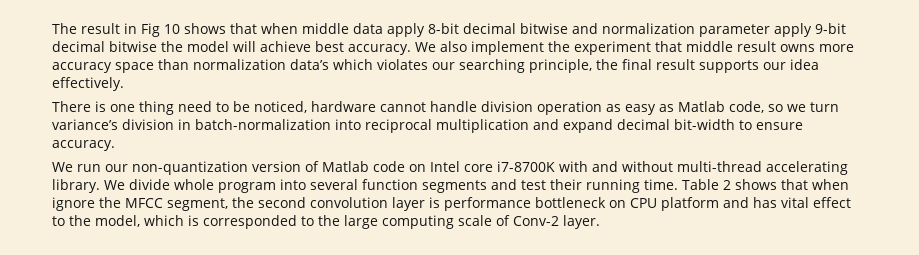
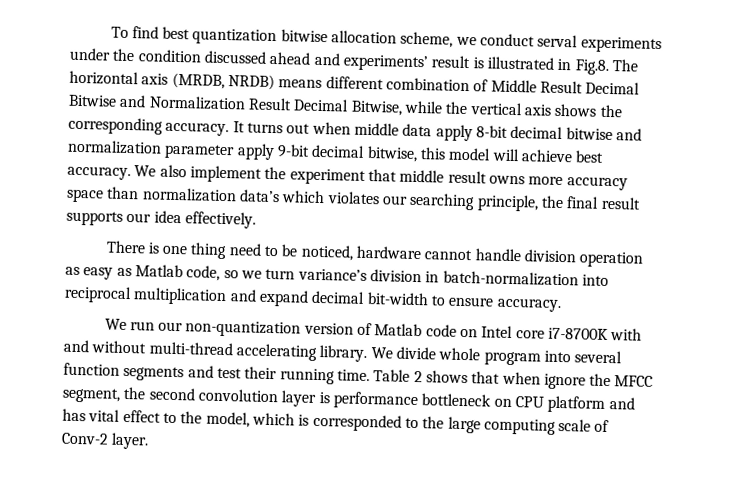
- The result in Fig 10 shows that when middle data apply 8-bit decimal bitwise and normalization parameter apply 9-bit decimal bitwise the model will achieve best accuracy.
+ To find best quantization bitwise allocation scheme, we conduct serval experiments under the condition discussed ahead and experiments’ result is illustrated in Fig.8. The horizontal axis (MRDB, NRDB) means different combination of Middle Result Decimal Bitwise and Normalization Result Decimal Bitwise, while the vertical axis shows the corresponding accuracy. It turns out when middle data apply 8-bit decimal bitwise and normalization parameter apply 9-bit decimal bitwise, this model will achieve best accuracy.

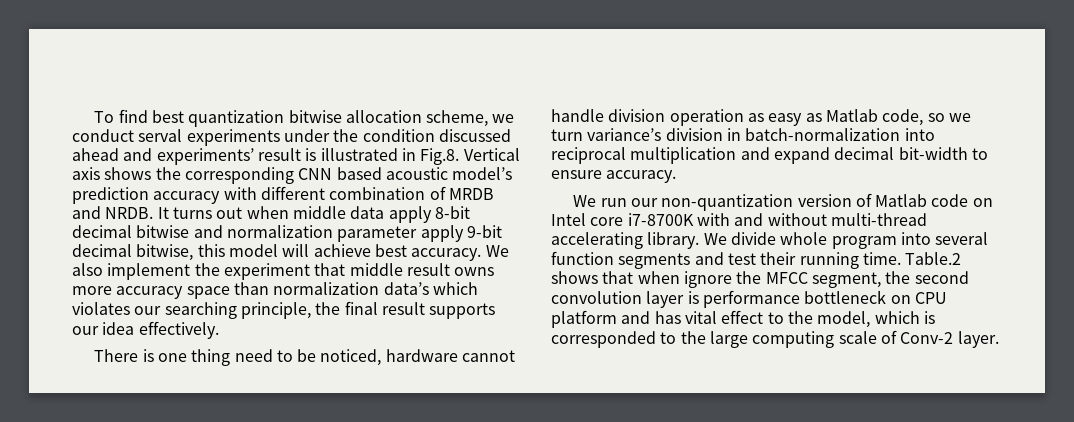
- To find best quantization bitwise allocation scheme, we conduct serval experiments under the condition discussed ahead and experiments’ result is illustrated in Fig.8. The horizontal axis (MRDB, NRDB) means different combination of Middle Result Decimal Bitwise and Normalization Result Decimal Bitwise, while the vertical axis shows the corresponding accuracy.
+ To find best quantization bitwise allocation scheme, we conduct serval experiments under the condition discussed ahead and experiments’ result is illustrated in Fig.8. Vertical axis shows the corresponding CNN based acoustic model’s prediction accuracy with different combination of MRDB and NRDB.
- Table 2 shows that when ignore the MFCC segment, the second convolution layer is performance bottleneck on CPU platform and has vital effect to the model, which is corresponded to the large computing scale of Conv-2 layer.
+ Table.2 shows that when ignore the MFCC segment, the second convolution layer is performance bottleneck on CPU platform and has vital effect to the model, which is corresponded to the large computing scale of Conv-2 layer.

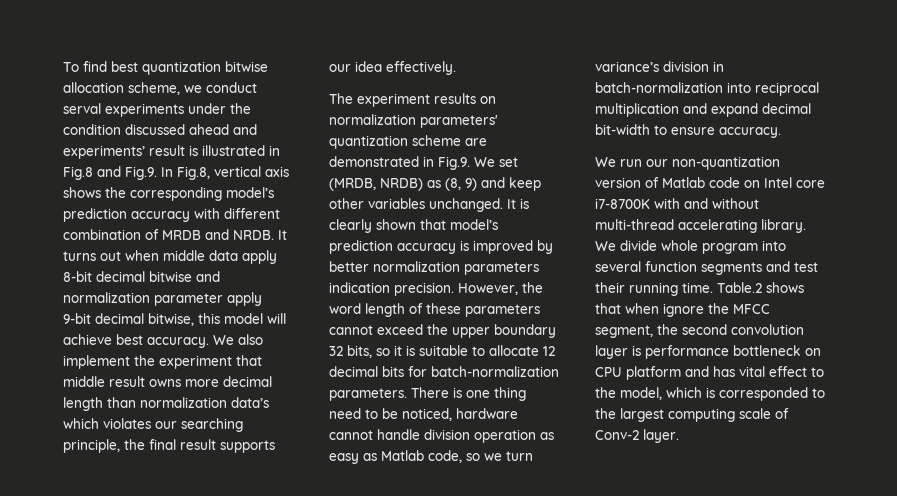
- To find best quantization bitwise allocation scheme, we conduct serval experiments under the condition discussed ahead and experiments’ result is illustrated in Fig.8. Vertical axis shows the corresponding CNN based acoustic model’s prediction accuracy with different combination of MRDB and NRDB.
+ To find best quantization bitwise allocation scheme, we conduct serval experiments under the condition discussed ahead and experiments’ result is illustrated in Fig.8 and Fig.9. In Fig.8, vertical axis shows the corresponding model’s prediction accuracy with different combination of MRDB and NRDB.
- We also implement the experiment that middle result owns more accuracy space than normalization data’s which violates our searching principle, the final result supports our idea effectively.
+ We also implement the experiment that middle result owns more decimal length than normalization data’s which violates our searching principle, the final result supports our idea effectively.
+ The experiment results on normalization parameters' quantization scheme are demonstrated in Fig.9. We set (MRDB, NRDB) as (8, 9) and keep other variables unchanged. It is clearly shown that model’s prediction accuracy is improved by better normalization parameters indication precision. However, the word length of these parameters cannot exceed the upper boundary 32 bits, so it is suitable to allocate 12 decimal bits for batch-normalization parameters.
- Table.2 shows that when ignore the MFCC segment, the second convolution layer is performance bottleneck on CPU platform and has vital effect to the model, which is corresponded to the large computing scale of Conv-2 layer.
+ Table.2 shows that when ignore the MFCC segment, the second convolution layer is performance bottleneck on CPU platform and has vital effect to the model, which is corresponded to the largest computing scale of Conv-2 layer.

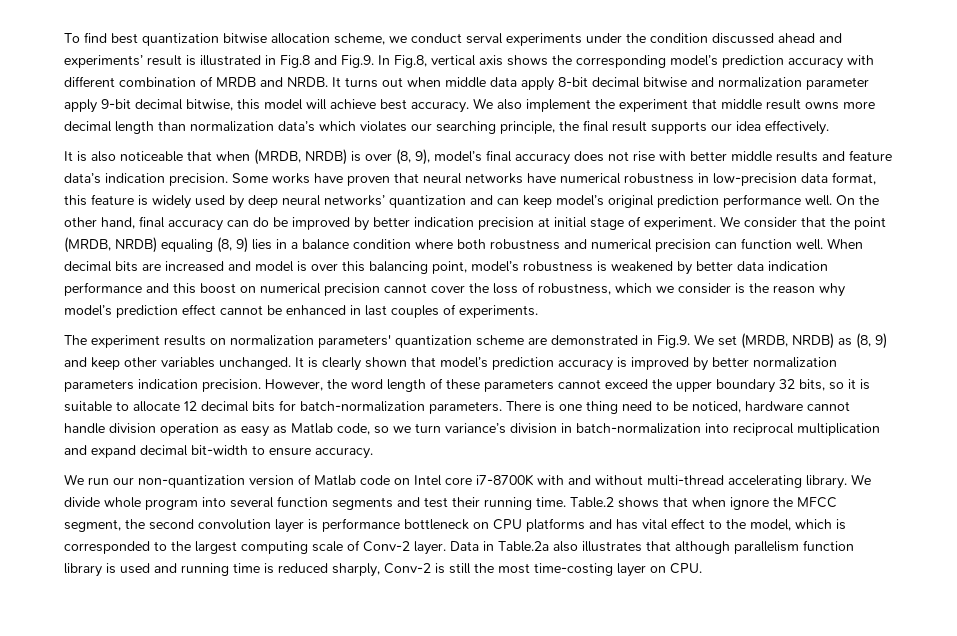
+ It is also noticeable that when (MRDB, NRDB) is over (8, 9), model’s final accuracy does not rise with better middle results and feature data’s indication precision. Some works have proven that neural networks have numerical robustness in low-precision data format, this feature is widely used by deep neural networks’ quantization and can keep model’s original prediction performance well. On the other hand, final accuracy can do be improved by better indication precision at initial stage of experiment. We consider that the point (MRDB, NRDB) equaling (8, 9) lies in a balance condition where both robustness and numerical precision can function well. When decimal bits are increased and model is over this balancing point, model’s robustness is weakened by better data indication performance and this boost on numerical precision cannot cover the loss of robustness, which we consider is the reason why model’s prediction effect cannot be enhanced in last couples of experiments.
- Table.2 shows that when ignore the MFCC segment, the second convolution layer is performance bottleneck on CPU platform and has vital effect to the model, which is corresponded to the largest computing scale of Conv-2 layer.
+ Table.2 shows that when ignore the MFCC segment, the second convolution layer is performance bottleneck on CPU platforms and has vital effect to the model, which is corresponded to the largest computing scale of Conv-2 layer.
+ Data in Table.2a also illustrates that although parallelism function library is used and running time is reduced sharply, Conv-2 is still the most time-costing layer on CPU.

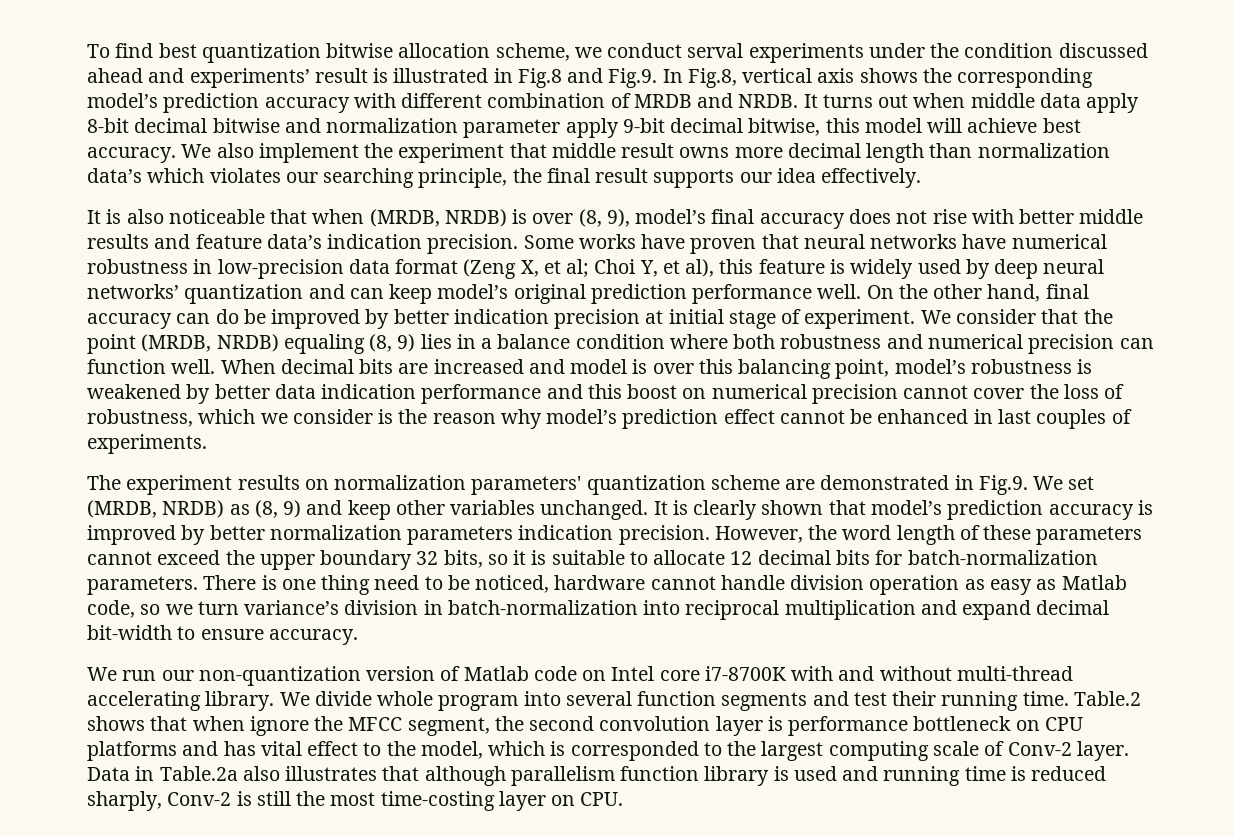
- Some works have proven that neural networks have numerical robustness in low-precision data format, this feature is widely used by deep neural networks’ quantization and can keep model’s original prediction performance well.
+ Some works have proven that neural networks have numerical robustness in low-precision data format (Zeng X, et al; Choi Y, et al), this feature is widely used by deep neural networks’ quantization and can keep model’s original prediction performance well.

